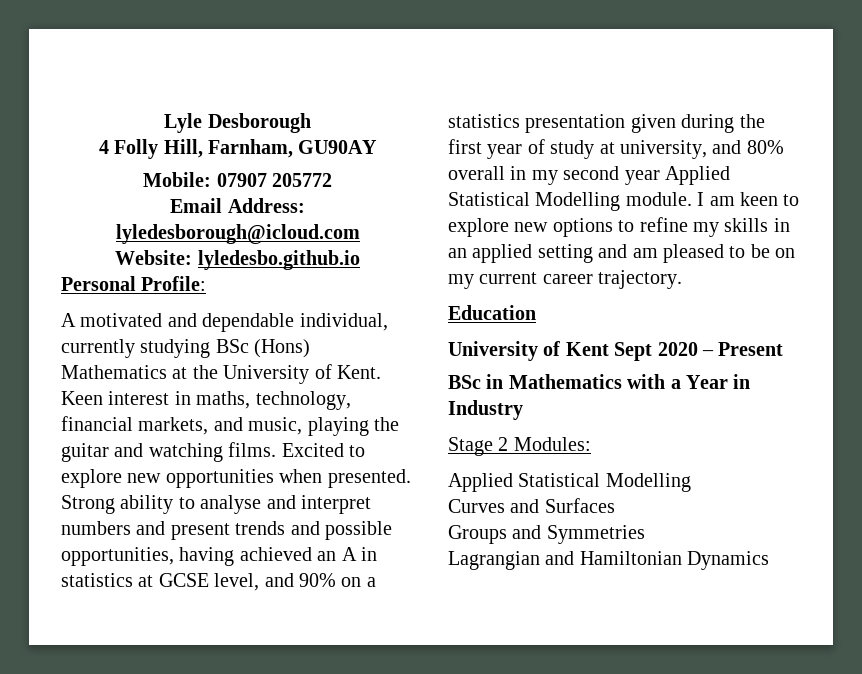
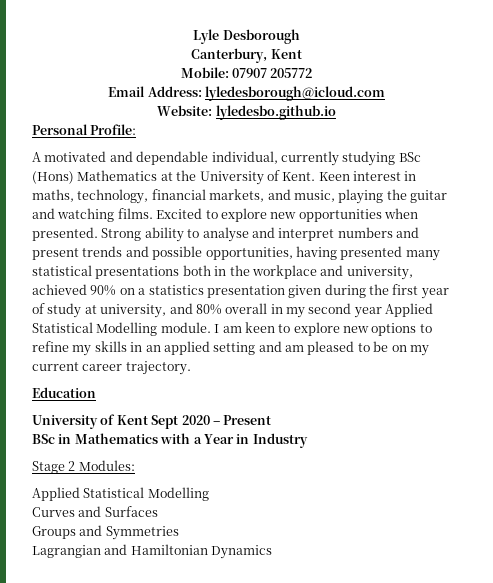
- 4 Folly Hill, Farnham, GU90AY
+ Canterbury, Kent
- Strong ability to analyse and interpret numbers and present trends and possible opportunities, having achieved an A in statistics at GCSE level, and 90% on a statistics presentation given during the first year of study at university, and 80% overall in my second year Applied Statistical Modelling module.
+ Strong ability to analyse and interpret numbers and present trends and possible opportunities, having presented many statistical presentations both in the workplace and university, achieved 90% on a statistics presentation given during the first year of study at university, and 80% overall in my second year Applied Statistical Modelling module.

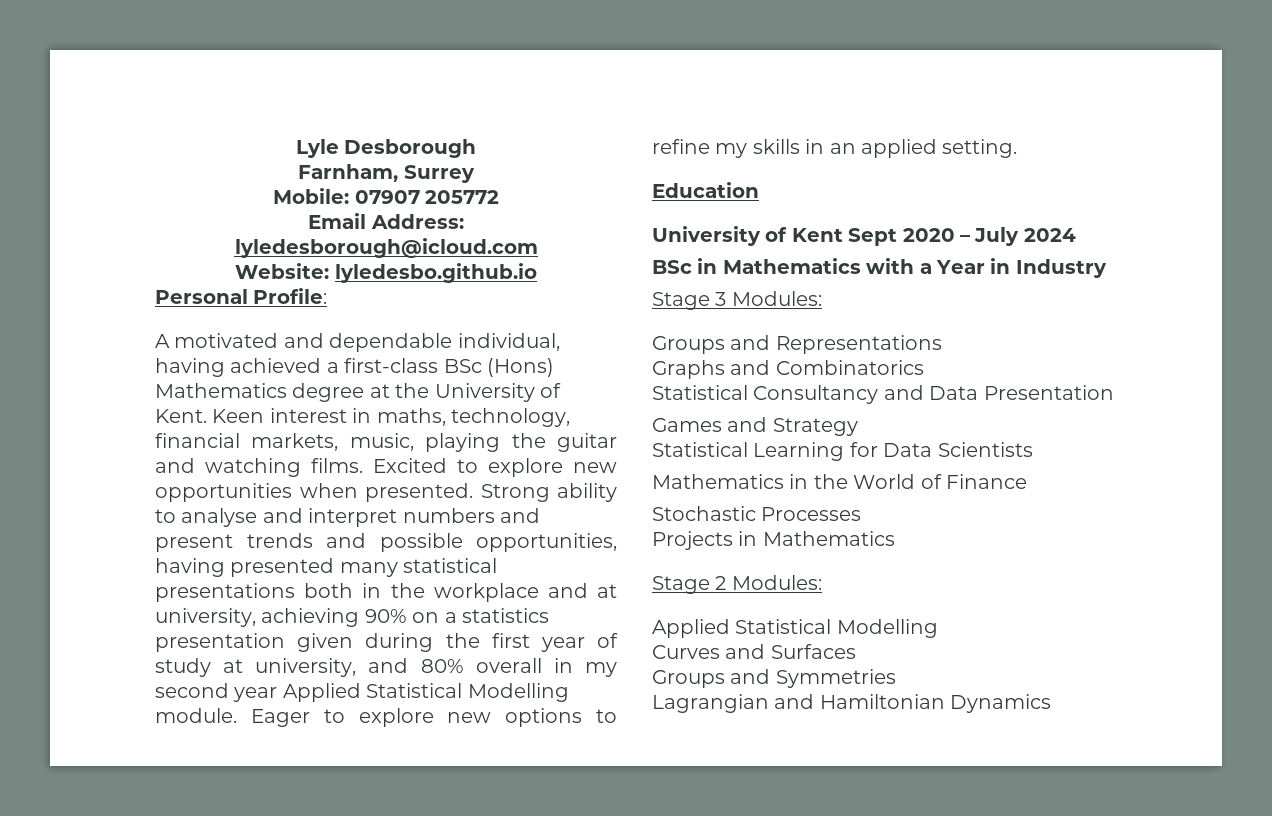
- Canterbury, Kent
+ Farnham, Surrey
- A motivated and dependable individual, currently studying BSc (Hons) Mathematics at the University of Kent.
+ A motivated and dependable individual, having achieved a first-class BSc (Hons) Mathematics degree at the University of Kent.
- Keen interest in maths, technology, financial markets, and music, playing the guitar and watching films.
+ Keen interest in maths, technology, financial markets, music, playing the guitar and watching films.
- Strong ability to analyse and interpret numbers and present trends and possible opportunities, having presented many statistical presentations both in the workplace and university, achieved 90% on a statistics presentation given during the first year of study at university, and 80% overall in my second year Applied Statistical Modelling module.
+ Strong ability to analyse and interpret numbers and present trends and possible opportunities, having presented many statistical presentations both in the workplace and at university, achieving 90% on a statistics presentation given during the first year of study at university, and 80% overall in my second year Applied Statistical Modelling module.
- I am keen to explore new options to refine my skills in an applied setting and am pleased to be on my current career trajectory.
+ Eager to explore new options to refine my skills in an applied setting.
- University of Kent Sept 2020 – Present
+ University of Kent Sept 2020 – July 2024
+ Stage 3 Modules:
+ Groups and Representations
+ Graphs and Combinatorics
+ Statistical Consultancy and Data Presentation
+ Games and Strategy
+ Statistical Learning for Data Scientists
+ Mathematics in the World of Finance
+ Stochastic Processes
+ Projects in Mathematics

